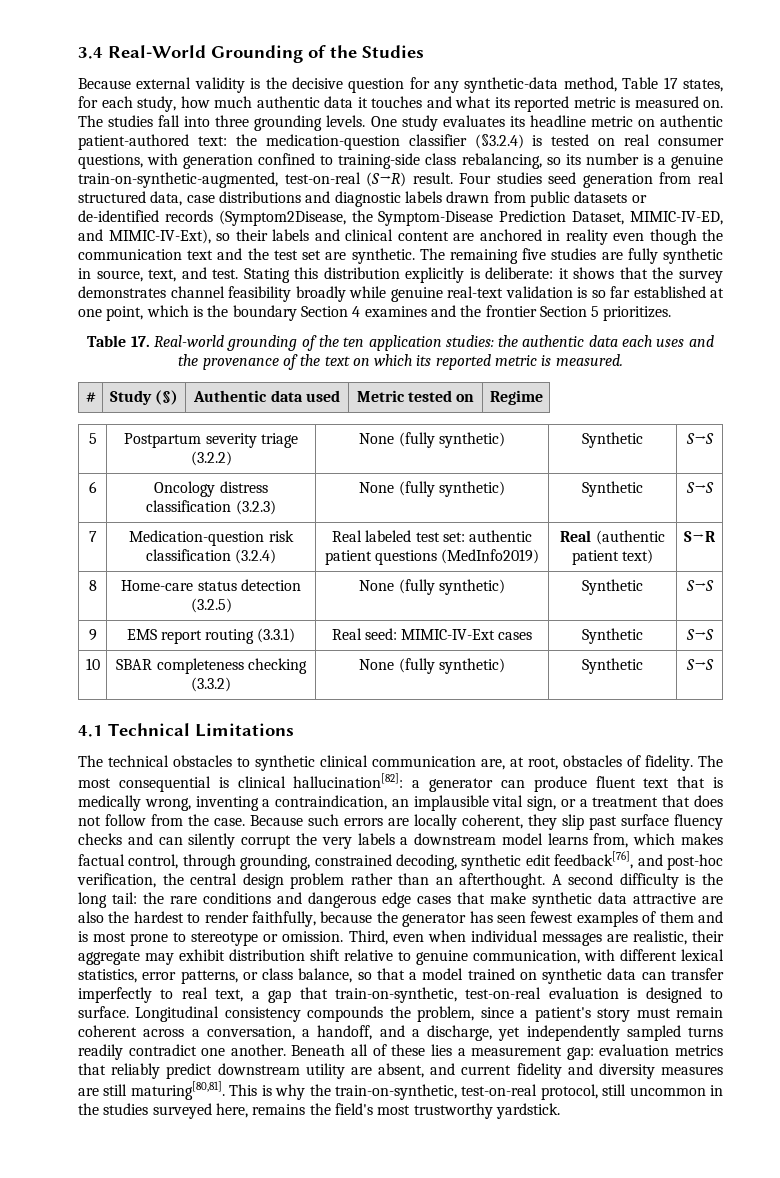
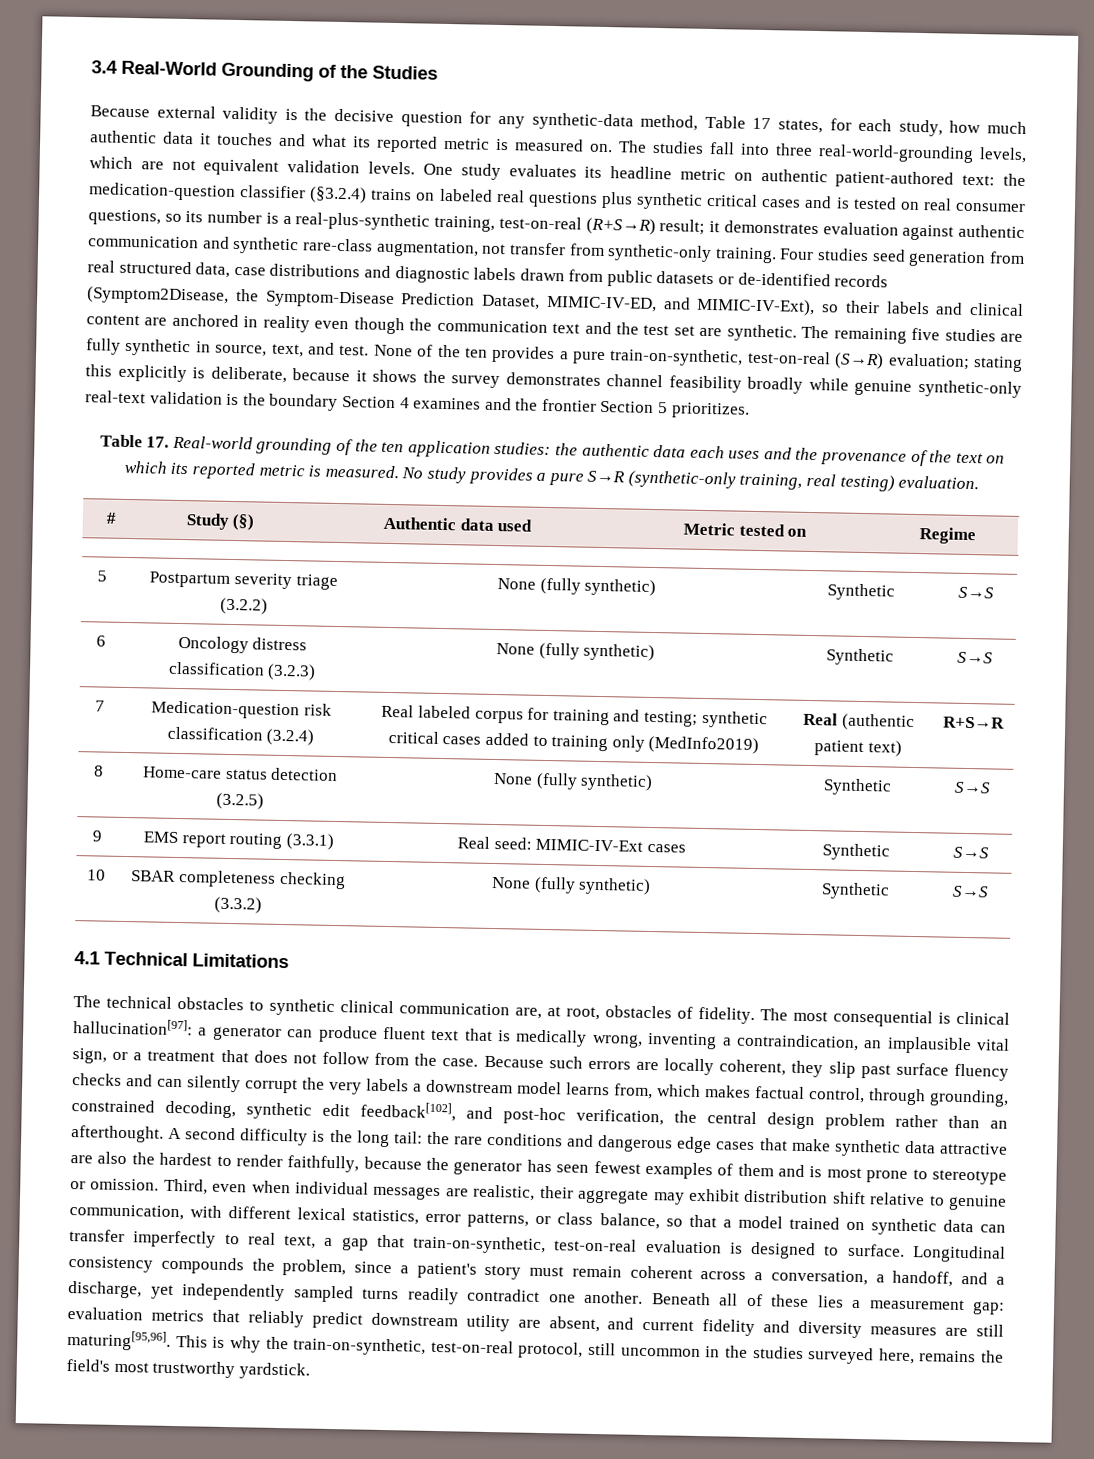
- The studies fall into three grounding levels.
+ The studies fall into three real-world-grounding levels, which are not equivalent validation levels.
- One study evaluates its headline metric on authentic patient-authored text: the medication-question classifier (§3.2.4) is tested on real consumer questions, with generation confined to training-side class rebalancing, so its number is a genuine train-on-synthetic-augmented, test-on-real (S→R) result.
+ One study evaluates its headline metric on authentic patient-authored text: the medication-question classifier (§3.2.4) trains on labeled real questions plus synthetic critical cases and is tested on real consumer questions, so its number is a real-plus-synthetic training, test-on-real (R+S→R) result; it demonstrates evaluation against authentic communication and synthetic rare-class augmentation, not transfer from synthetic-only training.
- Stating this distribution explicitly is deliberate: it shows that the survey demonstrates channel feasibility broadly while genuine real-text validation is so far established at one point, which is the boundary Section 4 examines and the frontier Section 5 prioritizes.
+ None of the ten provides a pure train-on-synthetic, test-on-real (S→R) evaluation; stating this explicitly is deliberate, because it shows the survey demonstrates channel feasibility broadly while genuine synthetic-only real-text validation is the boundary Section 4 examines and the frontier Section 5 prioritizes.
+ No study provides a pure S→R (synthetic-only training, real testing) evaluation.
- 7 | Medication-question risk classification (3.2.4) | Real labeled test set: authentic patient questions (MedInfo2019) | Real (authentic patient text) | S→R
+ 7 | Medication-question risk classification (3.2.4) | Real labeled corpus for training and testing; synthetic critical cases added to training only (MedInfo2019) | Real (authentic patient text) | R+S→R
- The most consequential is clinical hallucination[82]: a generator can produce fluent text that is medically wrong, inventing a contraindication, an implausible vital sign, or a treatment that does not follow from the case.
+ The most consequential is clinical hallucination[97]: a generator can produce fluent text that is medically wrong, inventing a contraindication, an implausible vital sign, or a treatment that does not follow from the case.
- Because such errors are locally coherent, they slip past surface fluency checks and can silently corrupt the very labels a downstream model learns from, which makes factual control, through grounding, constrained decoding, synthetic edit feedback[76], and post-hoc verification, the central design problem rather than an afterthought.
+ Because such errors are locally coherent, they slip past surface fluency checks and can silently corrupt the very labels a downstream model learns from, which makes factual control, through grounding, constrained decoding, synthetic edit feedback[102], and post-hoc verification, the central design problem rather than an afterthought.
- Beneath all of these lies a measurement gap: evaluation metrics that reliably predict downstream utility are absent, and current fidelity and diversity measures are still maturing[80,81].
+ Beneath all of these lies a measurement gap: evaluation metrics that reliably predict downstream utility are absent, and current fidelity and diversity measures are still maturing[95,96].

